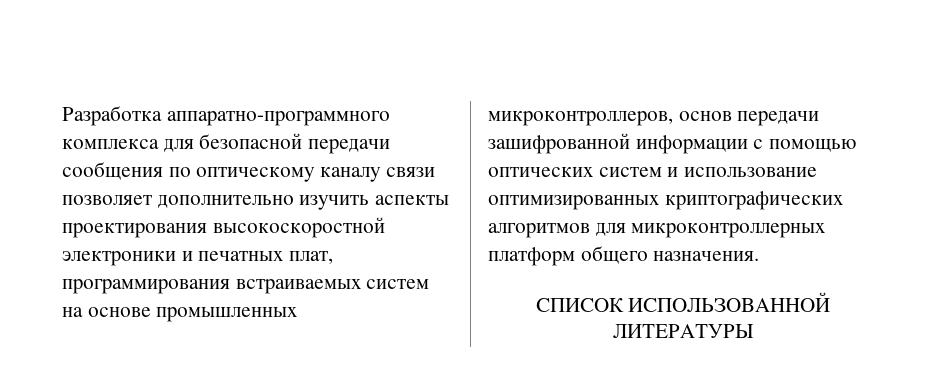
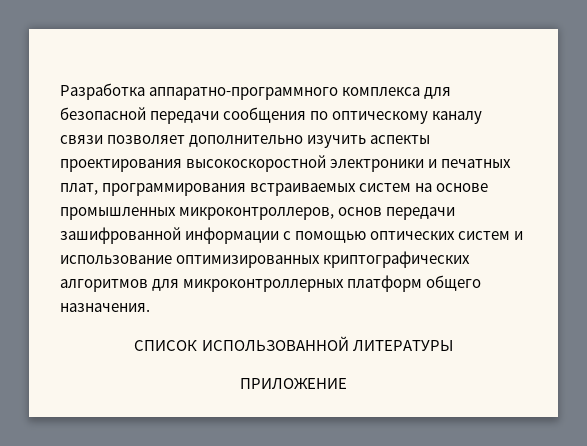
+ ПРИЛОЖЕНИЕ

